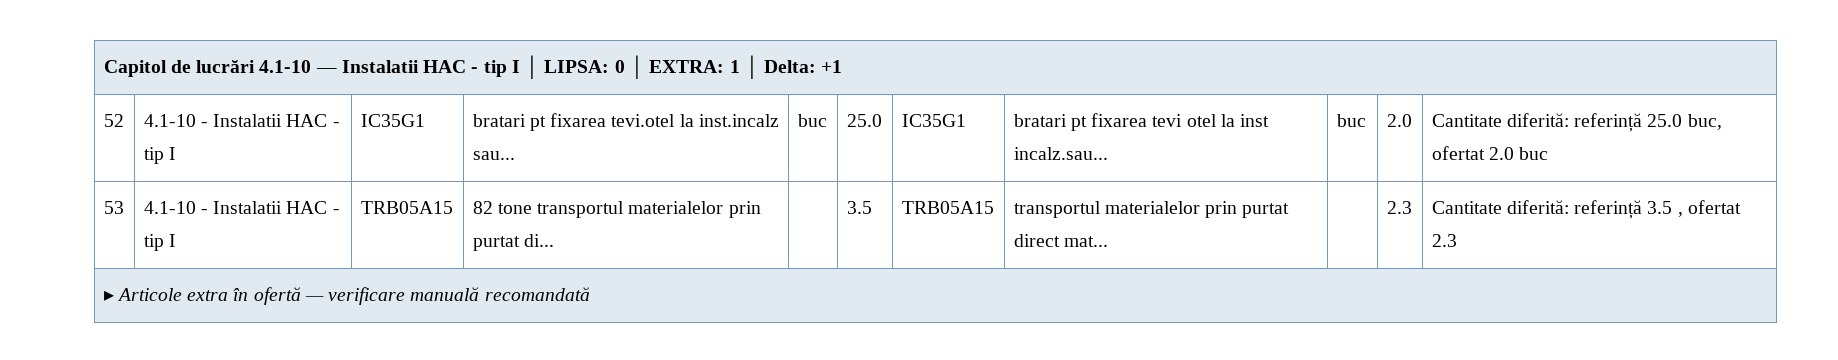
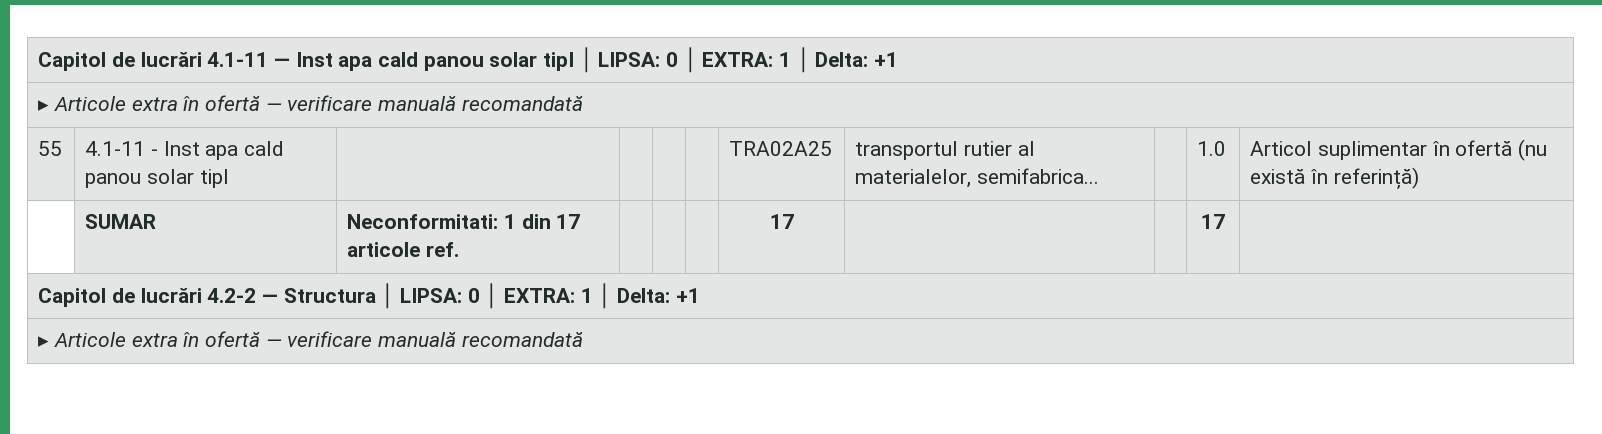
- Capitol de lucrări 4.1-10 — Instalatii HAC - tip I │ LIPSA: 0 │ EXTRA: 1 │ Delta: +1
- 52 | 4.1-10 - Instalatii HAC - tip I | IC35G1 | bratari pt fixarea tevi.otel la inst.incalz sau... | buc | 25.0 | IC35G1 | bratari pt fixarea tevi otel la inst incalz.sau... | buc | 2.0 | Cantitate diferită: referință 25.0 buc, ofertat 2.0 buc
- 53 | 4.1-10 - Instalatii HAC - tip I | TRB05A15 | 82 tone transportul materialelor prin purtat di... | | 3.5 | TRB05A15 | transportul materialelor prin purtat direct mat... | | 2.3 | Cantitate diferită: referință 3.5 , ofertat 2.3
+ Capitol de lucrări 4.1-11 — Inst apa cald panou solar tipI │ LIPSA: 0 │ EXTRA: 1 │ Delta: +1
+ ▸ Articole extra în ofertă — verificare manuală recomandată
+ 55 | 4.1-11 - Inst apa cald panou solar tipI | | | | | TRA02A25 | transportul rutier al materialelor, semifabrica... | | 1.0 | Articol suplimentar în ofertă (nu există în referință)
+ | SUMAR | Neconformitati: 1 din 17 articole ref. | | | | 17 | | | 17 |
+ Capitol de lucrări 4.2-2 — Structura │ LIPSA: 0 │ EXTRA: 1 │ Delta: +1

